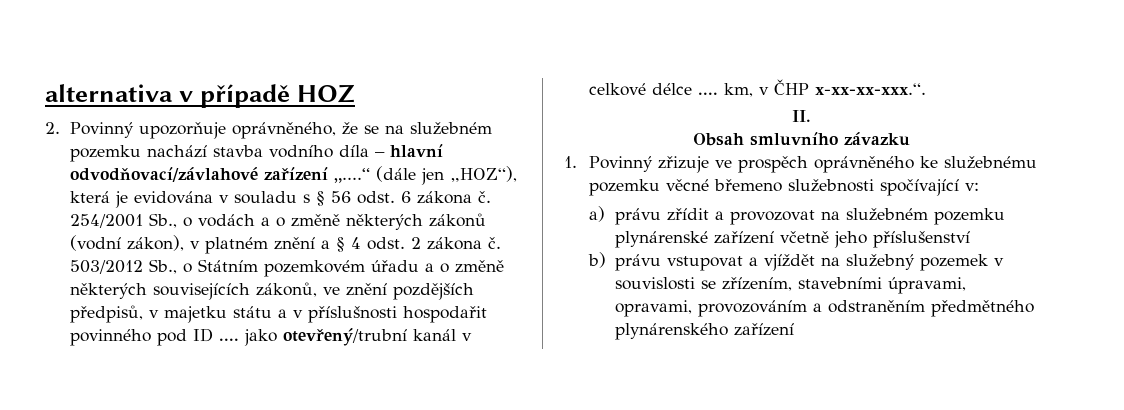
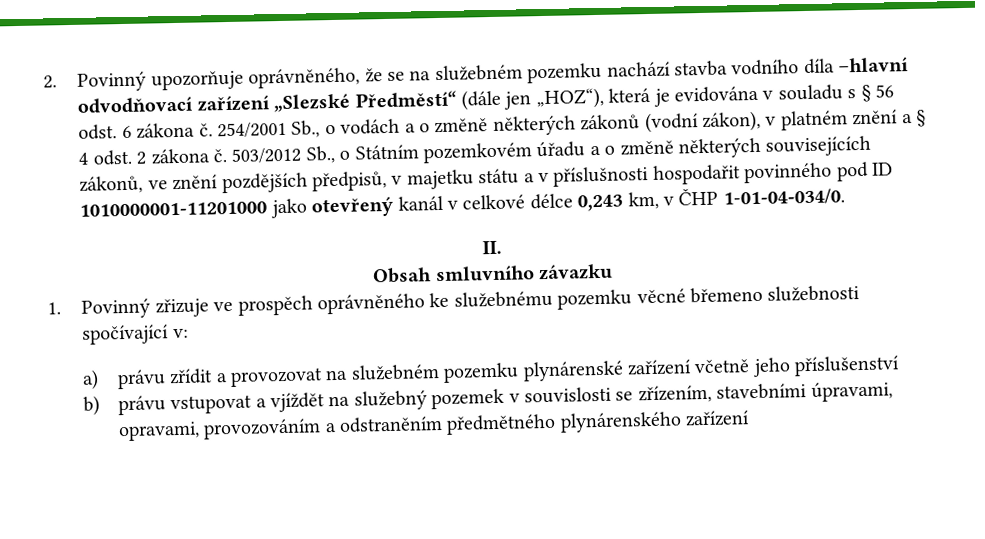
- alternativa v případě HOZ
- 2. Povinný upozorňuje oprávněného, že se na služebném pozemku nachází stavba vodního díla – hlavní odvodňovací/závlahové zařízení „....“ (dále jen „HOZ“), která je evidována v souladu s § 56 odst. 6 zákona č.
+ 2. Povinný upozorňuje oprávněného, že se na služebném pozemku nachází stavba vodního díla –hlavní odvodňovací zařízení „Slezské Předměstí“ (dále jen „HOZ“), která je evidována v souladu s § 56 odst. 6 zákona č.
- 503/2012 Sb., o Státním pozemkovém úřadu a o změně některých souvisejících zákonů, ve znění pozdějších předpisů, v majetku státu a v příslušnosti hospodařit povinného pod ID .... jako otevřený/trubní kanál v celkové délce .... km, v ČHP x-xx-xx-xxx.“.
+ 503/2012 Sb., o Státním pozemkovém úřadu a o změně některých souvisejících zákonů, ve znění pozdějších předpisů, v majetku státu a v příslušnosti hospodařit povinného pod ID 1010000001-11201000 jako otevřený kanál v celkové délce 0,243 km, v ČHP 1-01-04-034/0.

